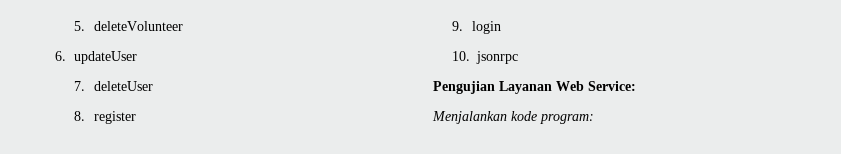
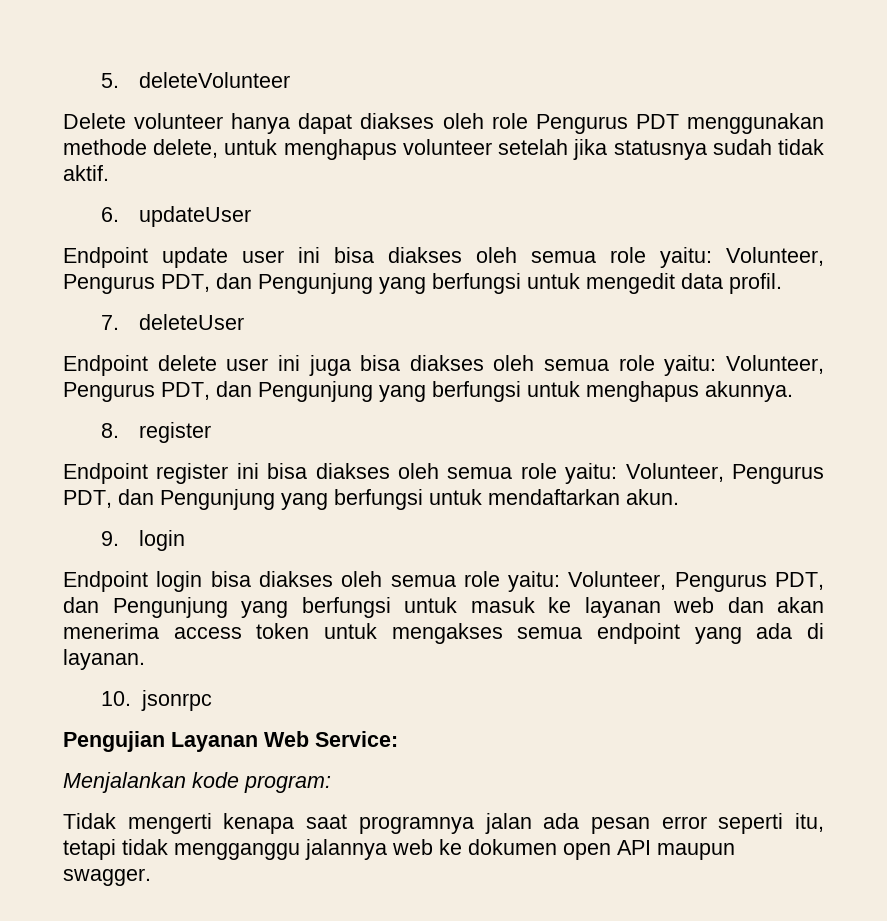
+ Delete volunteer hanya dapat diakses oleh role Pengurus PDT menggunakan methode delete, untuk menghapus volunteer setelah jika statusnya sudah tidak aktif.
  6. updateUser
+ Endpoint update user ini bisa diakses oleh semua role yaitu: Volunteer, Pengurus PDT, dan Pengunjung yang berfungsi untuk mengedit data profil.
  7. deleteUser
+ Endpoint delete user ini juga bisa diakses oleh semua role yaitu: Volunteer, Pengurus PDT, dan Pengunjung yang berfungsi untuk menghapus akunnya.
  8. register
+ Endpoint register ini bisa diakses oleh semua role yaitu: Volunteer, Pengurus PDT, dan Pengunjung yang berfungsi untuk mendaftarkan akun.
  9. login
+ Endpoint login bisa diakses oleh semua role yaitu: Volunteer, Pengurus PDT, dan Pengunjung yang berfungsi untuk masuk ke layanan web dan akan menerima access token untuk mengakses semua endpoint yang ada di layanan.
+ Tidak mengerti kenapa saat programnya jalan ada pesan error seperti itu, tetapi tidak mengganggu jalannya web ke dokumen open API maupun swagger.

